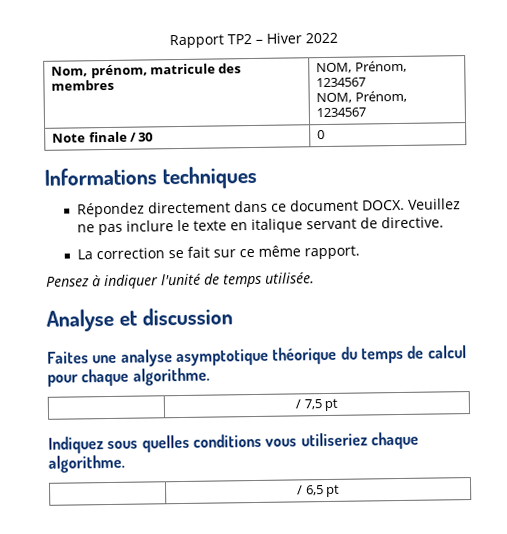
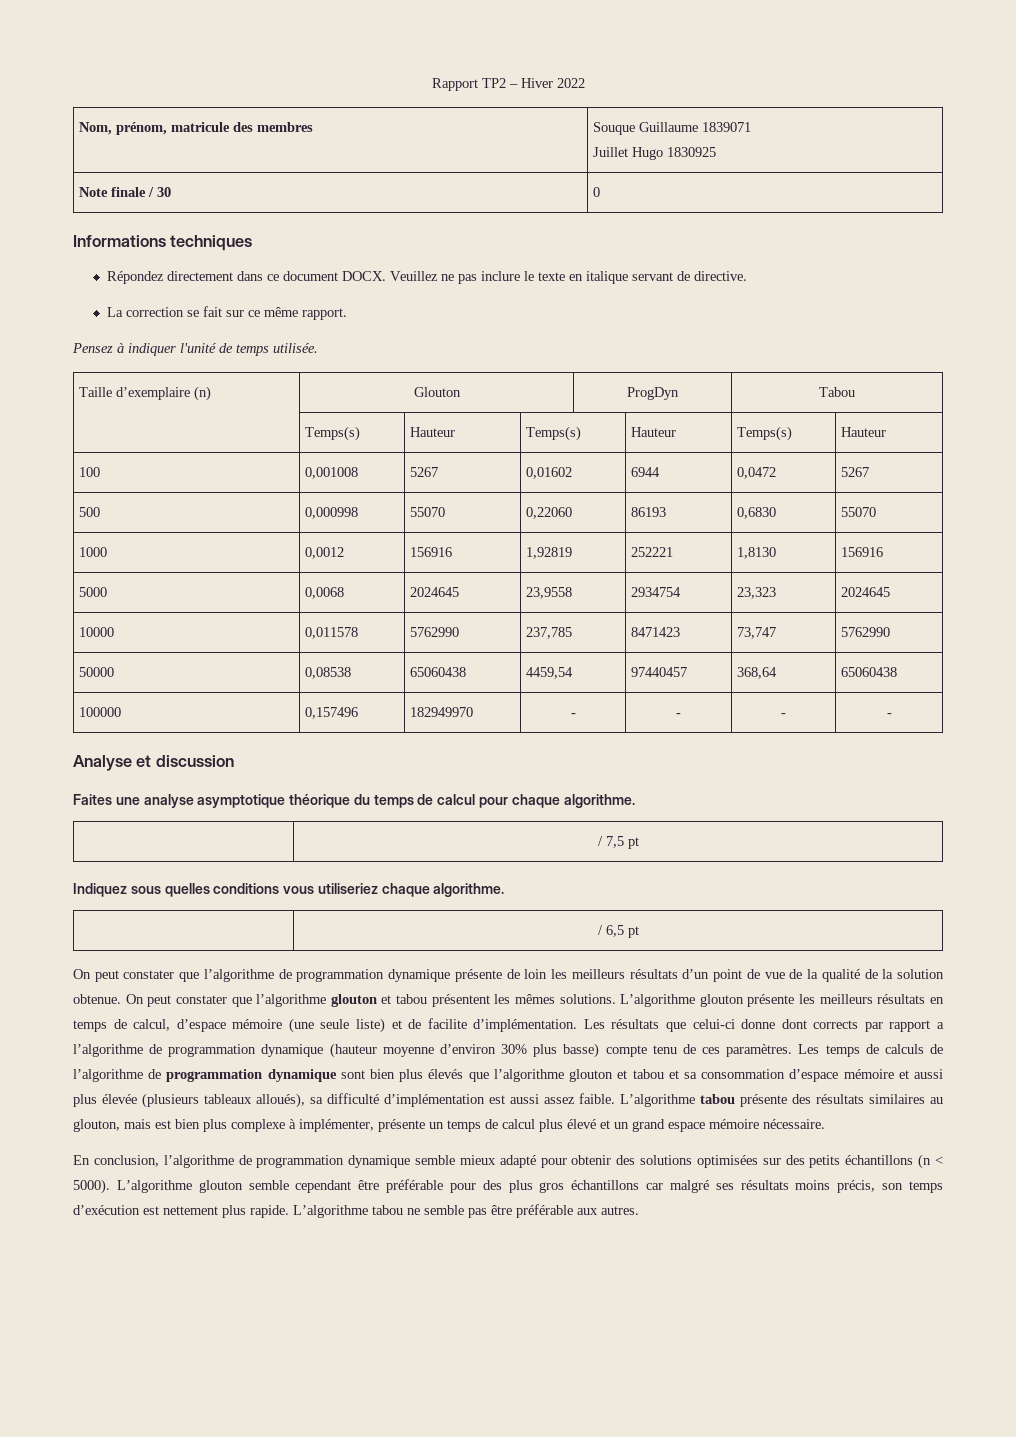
- Nom, prénom, matricule des membres | NOM, Prénom, 1234567
- NOM, Prénom, 1234567
+ Nom, prénom, matricule des membres | Souque Guillaume 1839071
+ Juillet Hugo 1830925
+ Taille d’exemplaire (n) | Glouton | ProgDyn | Tabou
+ | Temps(s) | Hauteur | Temps(s) | Hauteur | Temps(s) | Hauteur
+ 100 | 0,001008 | 5267 | 0,01602 | 6944 | 0,0472 | 5267
+ 500 | 0,000998 | 55070 | 0,22060 | 86193 | 0,6830 | 55070
+ 1000 | 0,0012 | 156916 | 1,92819 | 252221 | 1,8130 | 156916
+ 5000 | 0,0068 | 2024645 | 23,9558 | 2934754 | 23,323 | 2024645
+ 10000 | 0,011578 | 5762990 | 237,785 | 8471423 | 73,747 | 5762990
+ 50000 | 0,08538 | 65060438 | 4459,54 | 97440457 | 368,64 | 65060438
+ 100000 | 0,157496 | 182949970 | - | - | - | -
+ On peut constater que l’algorithme de programmation dynamique présente de loin les meilleurs résultats d’un point de vue de la qualité de la solution obtenue. On peut constater que l’algorithme glouton et tabou présentent les mêmes solutions. L’algorithme glouton présente les meilleurs résultats en temps de calcul, d’espace mémoire (une seule liste) et de facilite d’implémentation. Les résultats que celui-ci donne dont corrects par rapport a l’algorithme de programmation dynamique (hauteur moyenne d’environ 30% plus basse) compte tenu de ces paramètres. Les temps de calculs de l’algorithme de programmation dynamique sont bien plus élevés que l’algorithme glouton et tabou et sa consommation d’espace mémoire et aussi plus élevée (plusieurs tableaux alloués), sa difficulté d’implémentation est aussi assez faible. L’algorithme tabou présente des résultats similaires au glouton, mais est bien plus complexe à implémenter, présente un temps de calcul plus élevé et un grand espace mémoire nécessaire.
+ En conclusion, l’algorithme de programmation dynamique semble mieux adapté pour obtenir des solutions optimisées sur des petits échantillons (n < 5000). L’algorithme glouton semble cependant être préférable pour des plus gros échantillons car malgré ses résultats moins précis, son temps d’exécution est nettement plus rapide. L’algorithme tabou ne semble pas être préférable aux autres.

